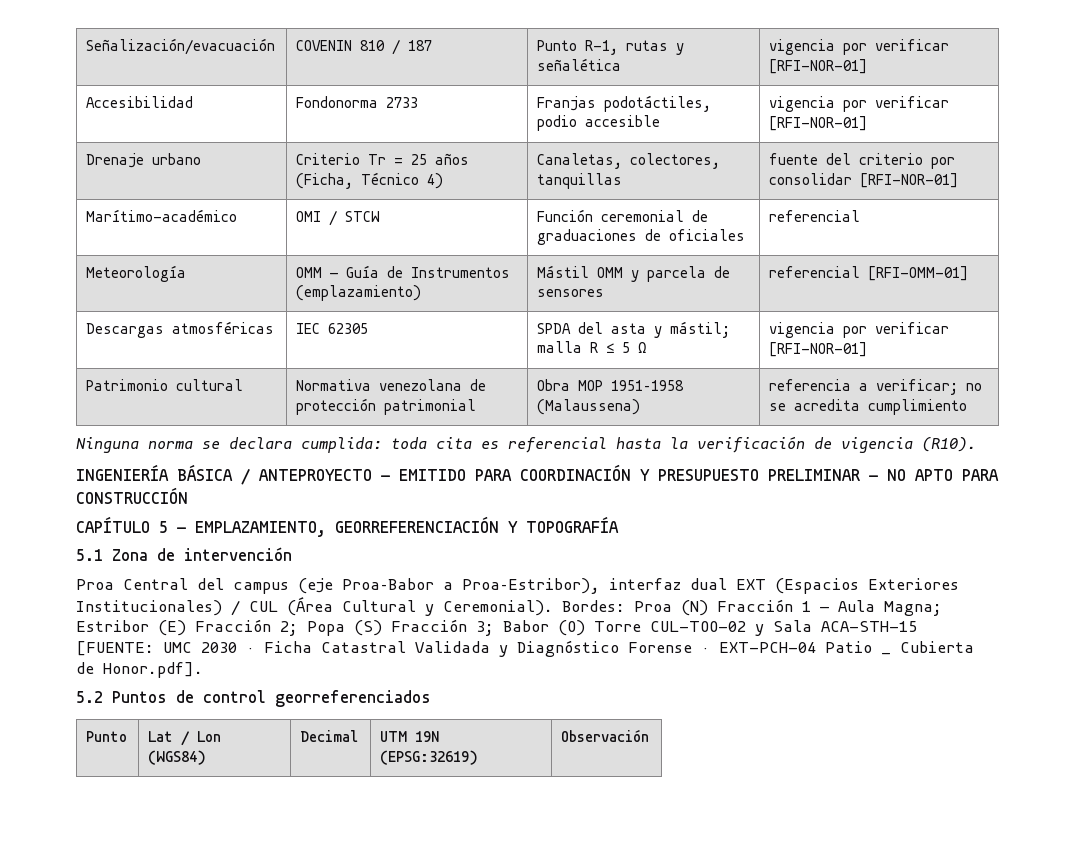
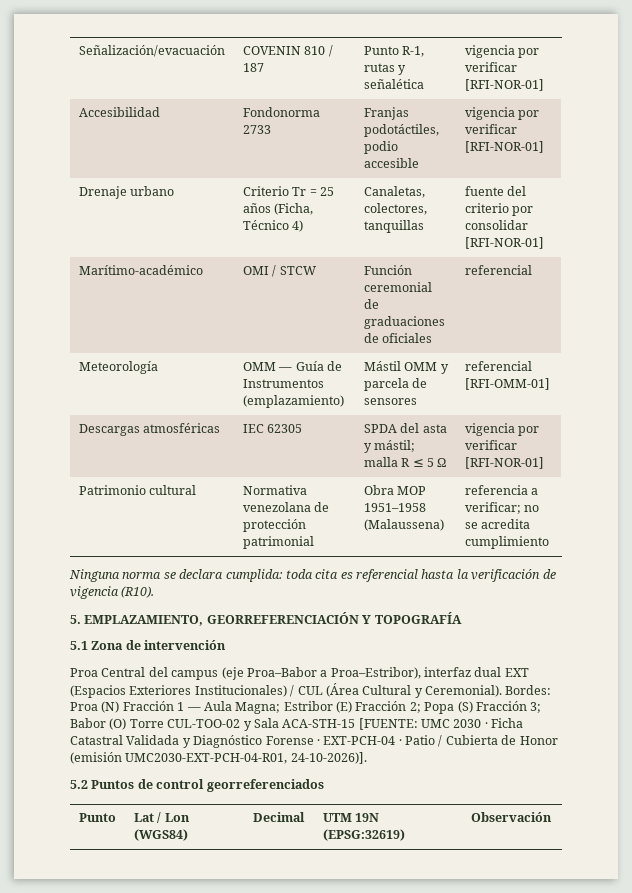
- INGENIERÍA BÁSICA / ANTEPROYECTO — EMITIDO PARA COORDINACIÓN Y PRESUPUESTO PRELIMINAR — NO APTO PARA CONSTRUCCIÓN
- CAPÍTULO 5 — EMPLAZAMIENTO, GEORREFERENCIACIÓN Y TOPOGRAFÍA
+ 5. EMPLAZAMIENTO, GEORREFERENCIACIÓN Y TOPOGRAFÍA
- Bordes: Proa (N) Fracción 1 — Aula Magna; Estribor (E) Fracción 2; Popa (S) Fracción 3; Babor (O) Torre CUL-TOO-02 y Sala ACA-STH-15 [FUENTE: UMC 2030 · Ficha Catastral Validada y Diagnóstico Forense · EXT-PCH-04 Patio _ Cubierta de Honor.pdf].
+ Bordes: Proa (N) Fracción 1 — Aula Magna; Estribor (E) Fracción 2; Popa (S) Fracción 3; Babor (O) Torre CUL-TOO-02 y Sala ACA-STH-15 [FUENTE: UMC 2030 · Ficha Catastral Validada y Diagnóstico Forense · EXT-PCH-04 · Patio / Cubierta de Honor (emisión UMC2030-EXT-PCH-04-R01, 24-10-2026)].

